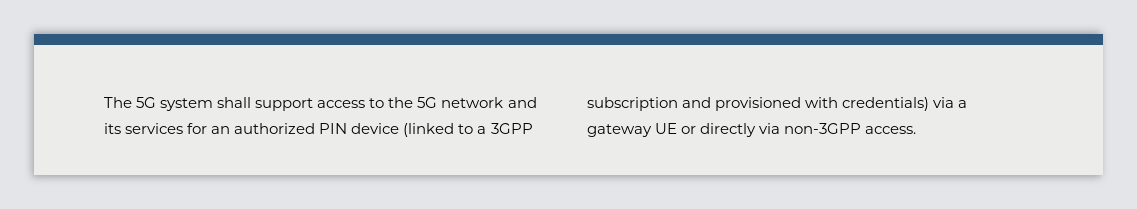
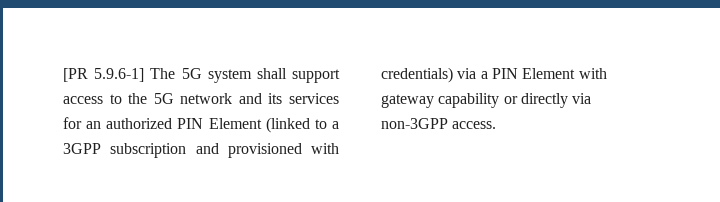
- The 5G system shall support access to the 5G network and its services for an authorized PIN device (linked to a 3GPP subscription and provisioned with credentials) via a gateway UE or directly via non-3GPP access.
+ [PR 5.9.6-1] The 5G system shall support access to the 5G network and its services for an authorized PIN Element (linked to a 3GPP subscription and provisioned with credentials) via a PIN Element with gateway capability or directly via non-3GPP access.

